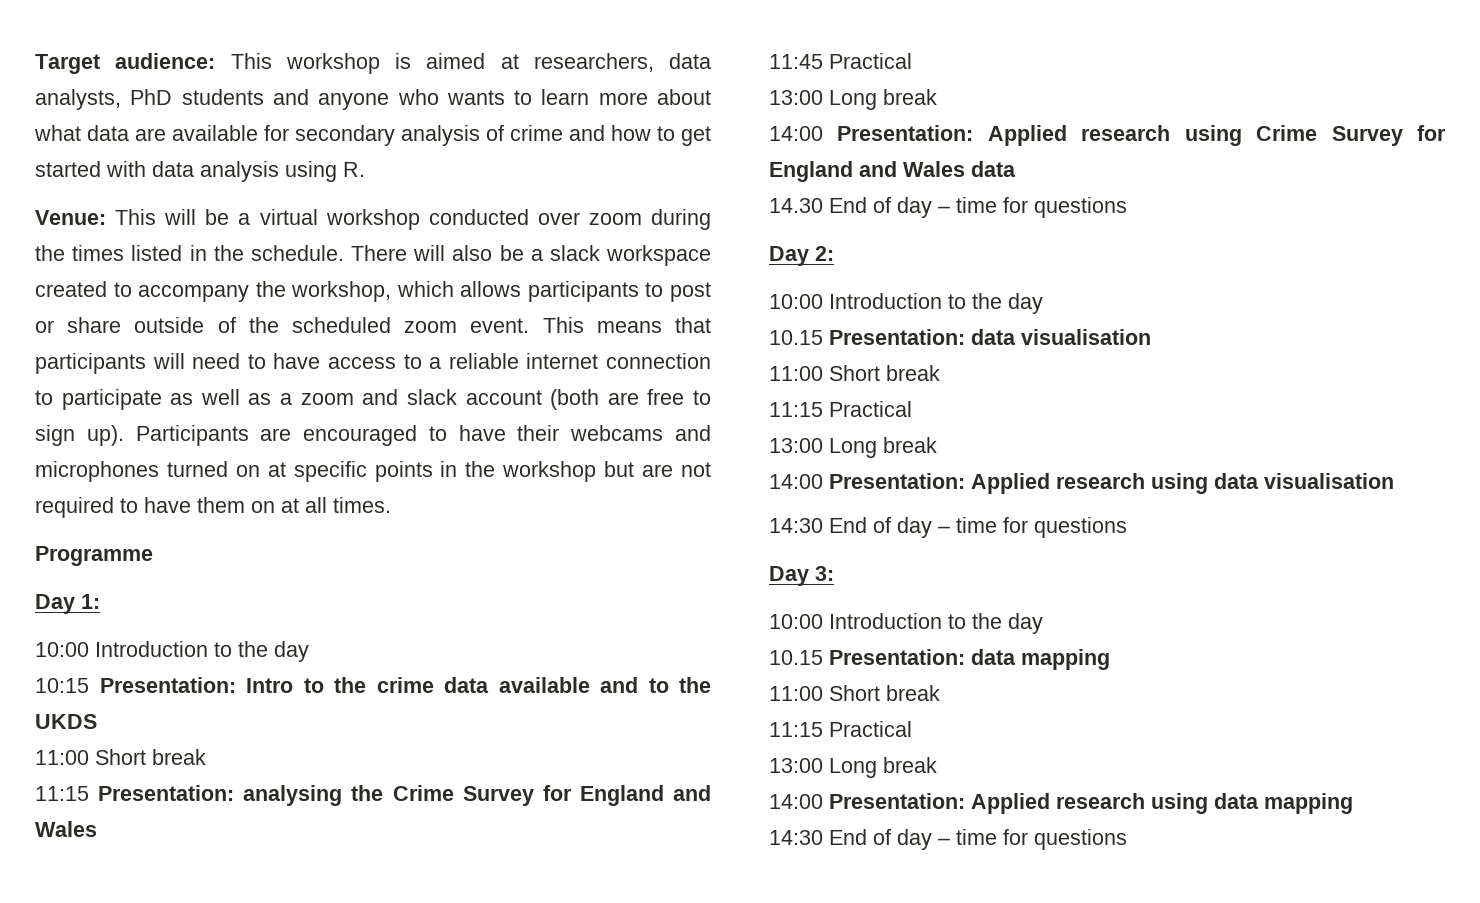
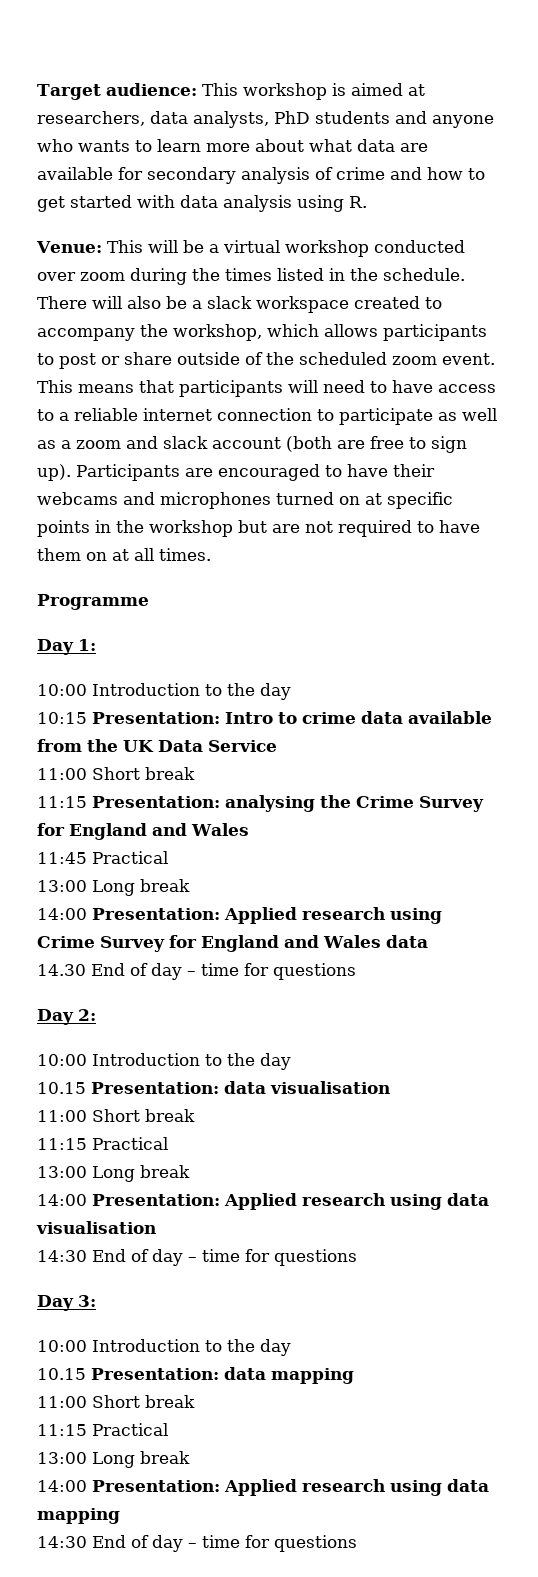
- 10:15 Presentation: Intro to the crime data available and to the UKDS
+ 10:15 Presentation: Intro to crime data available from the UK Data Service

